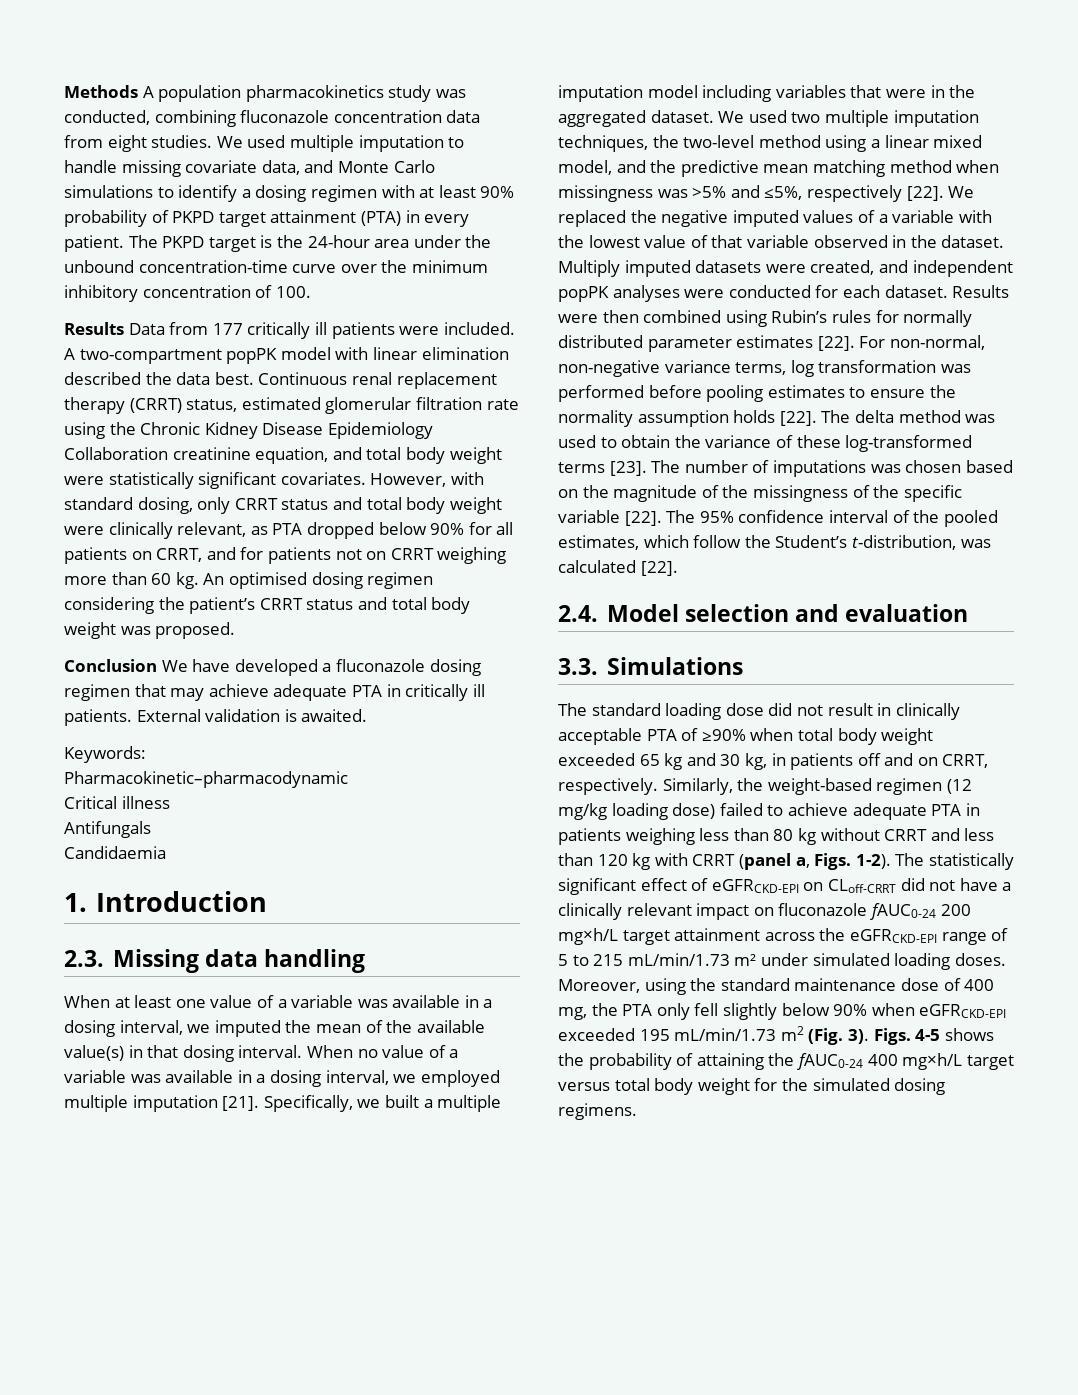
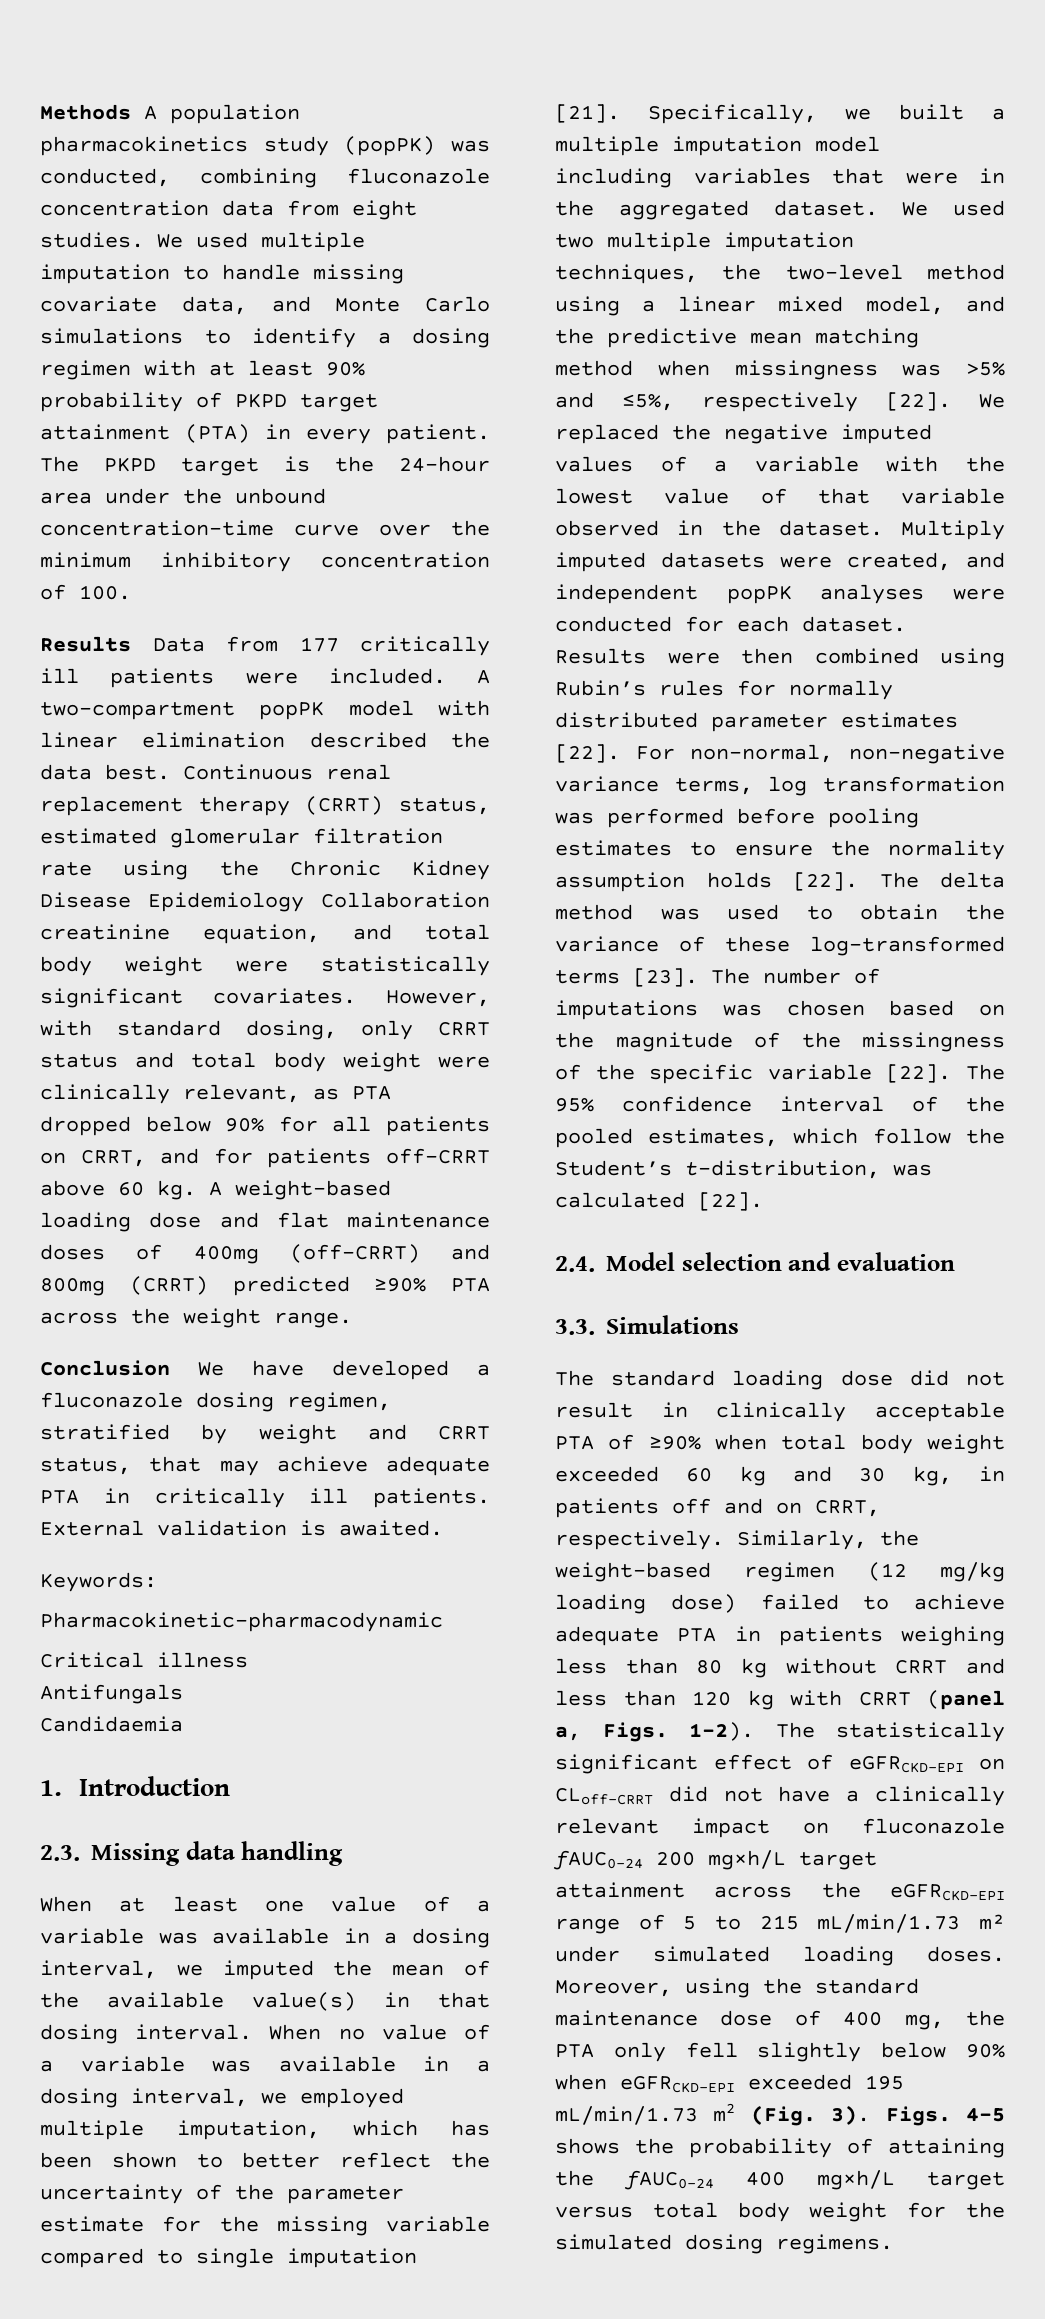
- Methods A population pharmacokinetics study was conducted, combining fluconazole concentration data from eight studies.
+ Methods A population pharmacokinetics study (popPK) was conducted, combining fluconazole concentration data from eight studies.
- However, with standard dosing, only CRRT status and total body weight were clinically relevant, as PTA dropped below 90% for all patients on CRRT, and for patients not on CRRT weighing more than 60 kg. An optimised dosing regimen considering the patient’s CRRT status and total body weight was proposed.
+ However, with standard dosing, only CRRT status and total body weight were clinically relevant, as PTA dropped below 90% for all patients on CRRT, and for patients off-CRRT above 60 kg. A weight-based loading dose and flat maintenance doses of 400mg (off-CRRT) and 800mg (CRRT) predicted ≥90% PTA across the weight range.
- Conclusion We have developed a fluconazole dosing regimen that may achieve adequate PTA in critically ill patients.
+ Conclusion We have developed a fluconazole dosing regimen, stratified by weight and CRRT status, that may achieve adequate PTA in critically ill patients.
- When no value of a variable was available in a dosing interval, we employed multiple imputation [21].
+ When no value of a variable was available in a dosing interval, we employed multiple imputation, which has been shown to better reflect the uncertainty of the parameter estimate for the missing variable compared to single imputation [21].
- The standard loading dose did not result in clinically acceptable PTA of ≥90% when total body weight exceeded 65 kg and 30 kg, in patients off and on CRRT, respectively.
+ The standard loading dose did not result in clinically acceptable PTA of ≥90% when total body weight exceeded 60 kg and 30 kg, in patients off and on CRRT, respectively.

